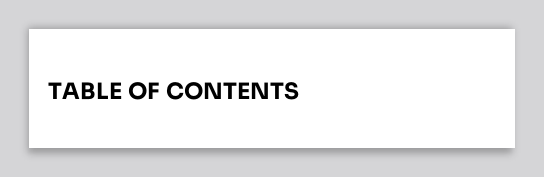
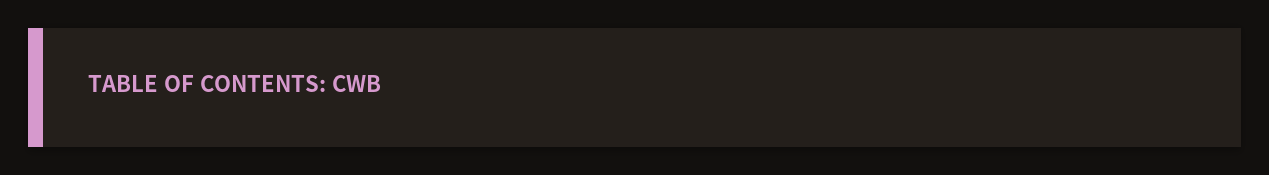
- TABLE OF CONTENTS
+ TABLE OF CONTENTS: CWB

